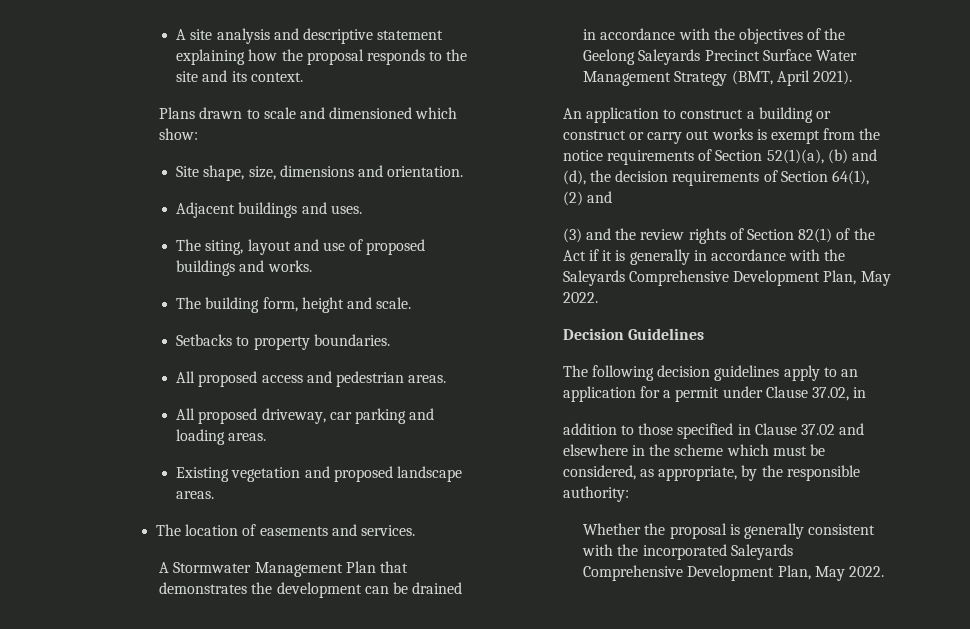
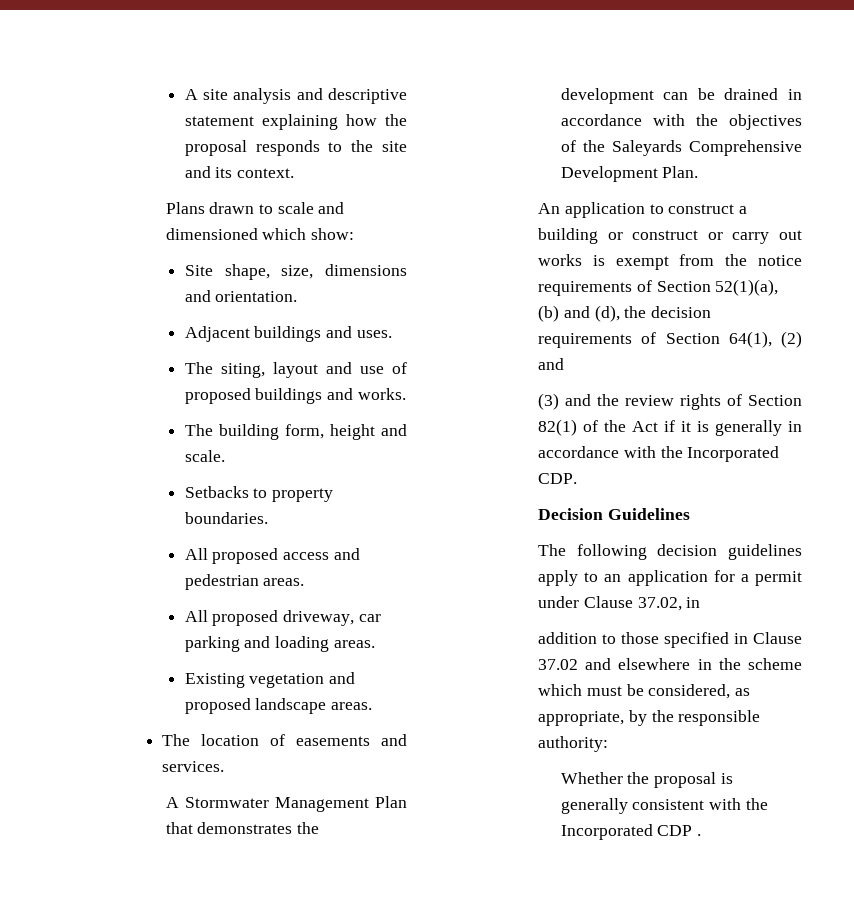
- A Stormwater Management Plan that demonstrates the development can be drained in accordance with the objectives of the Geelong Saleyards Precinct Surface Water Management Strategy (BMT, April 2021).
+ A Stormwater Management Plan that demonstrates the development can be drained in accordance with the objectives of the Saleyards Comprehensive Development Plan.
- (3) and the review rights of Section 82(1) of the Act if it is generally in accordance with the Saleyards Comprehensive Development Plan, May 2022.
+ (3) and the review rights of Section 82(1) of the Act if it is generally in accordance with the Incorporated CDP.
- Whether the proposal is generally consistent with the incorporated Saleyards Comprehensive Development Plan, May 2022.
+ Whether the proposal is generally consistent with the Incorporated CDP .

